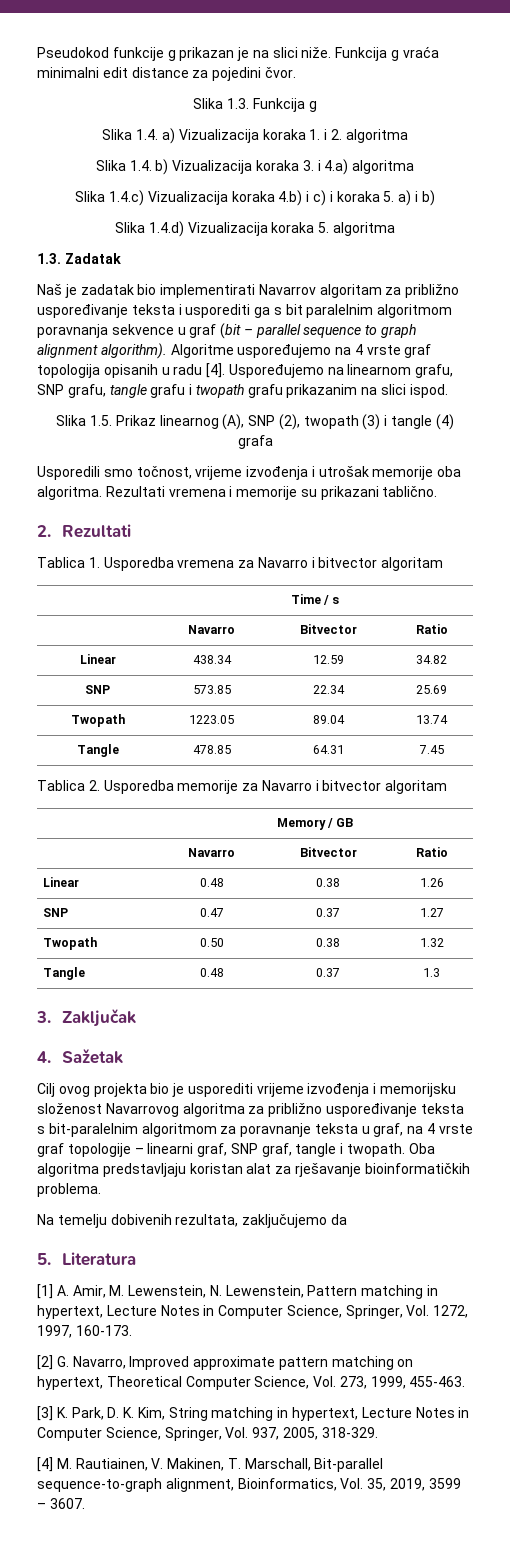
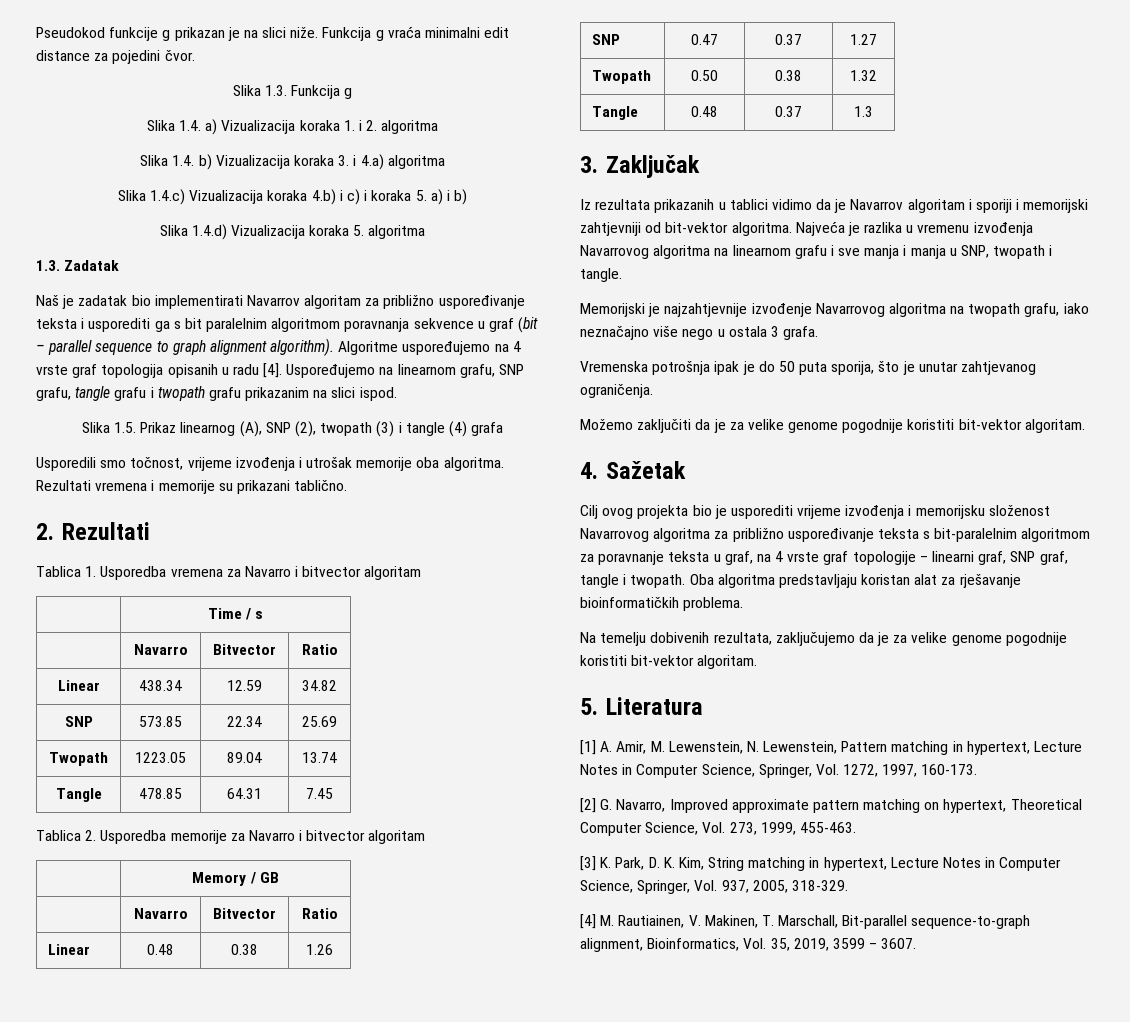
+ Iz rezultata prikazanih u tablici vidimo da je Navarrov algoritam i sporiji i memorijski zahtjevniji od bit-vektor algoritma. Najveća je razlika u vremenu izvođenja Navarrovog algoritma na linearnom grafu i sve manja i manja u SNP, twopath i tangle.
+ Memorijski je najzahtjevnije izvođenje Navarrovog algoritma na twopath grafu, iako neznačajno više nego u ostala 3 grafa.
+ Vremenska potrošnja ipak je do 50 puta sporija, što je unutar zahtjevanog ograničenja.
+ Možemo zaključiti da je za velike genome pogodnije koristiti bit-vektor algoritam.
- Na temelju dobivenih rezultata, zaključujemo da
+ Na temelju dobivenih rezultata, zaključujemo da je za velike genome pogodnije koristiti bit-vektor algoritam.

